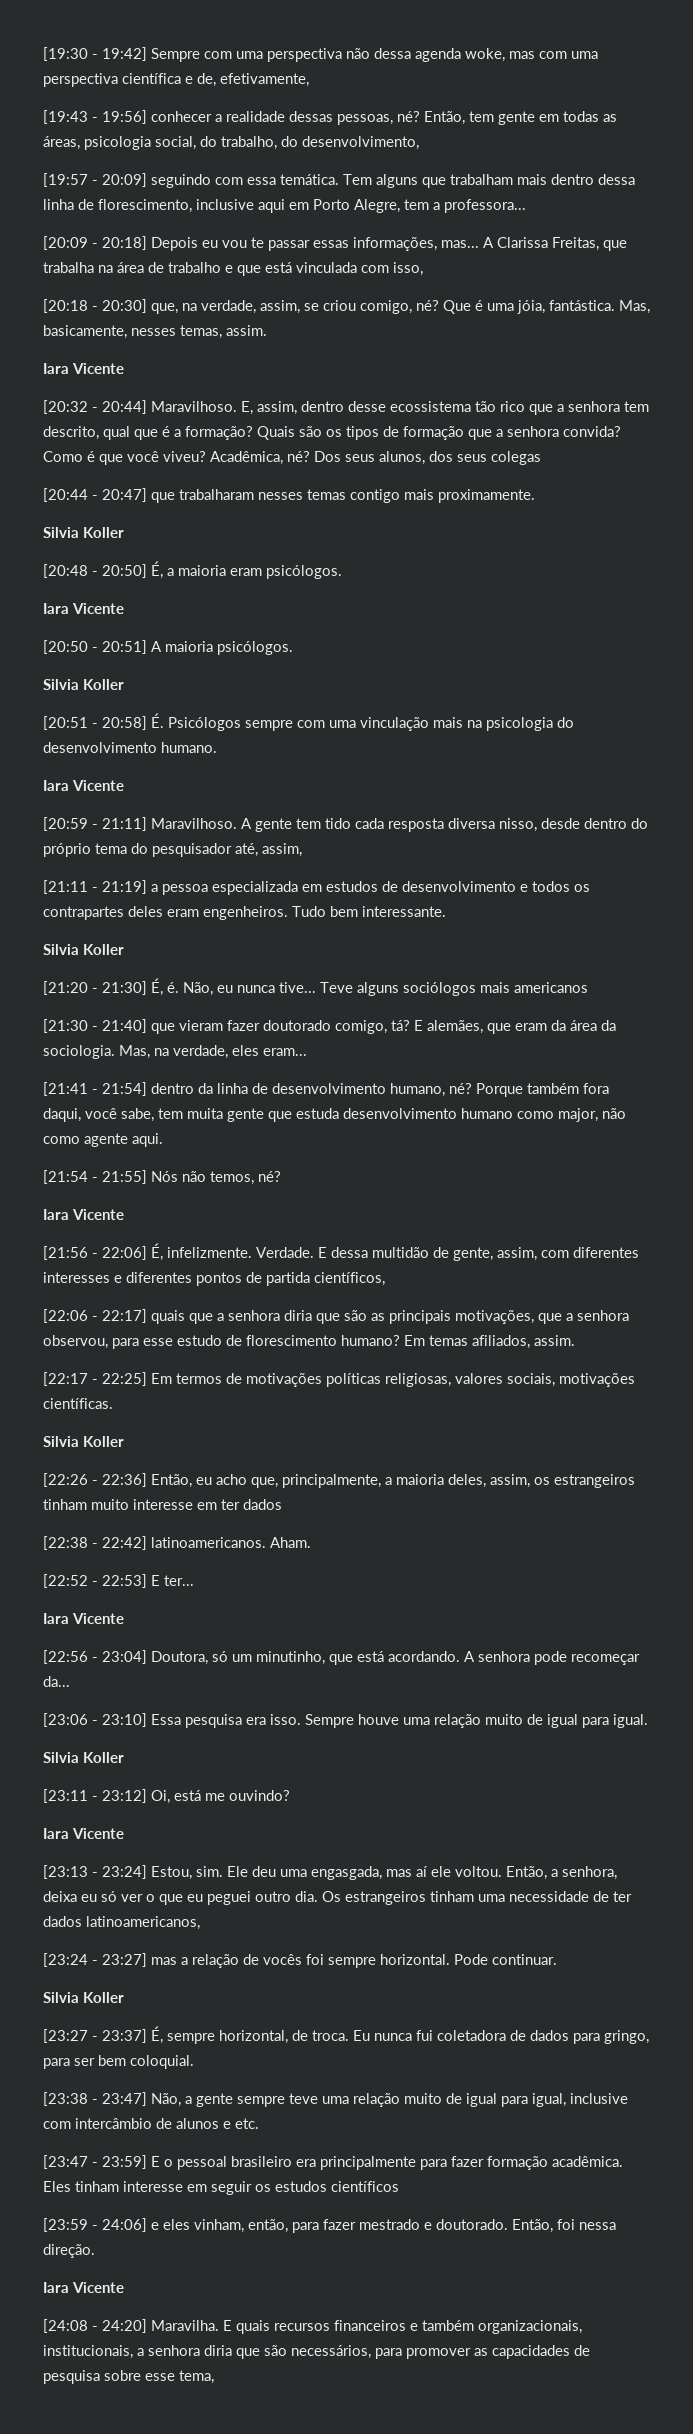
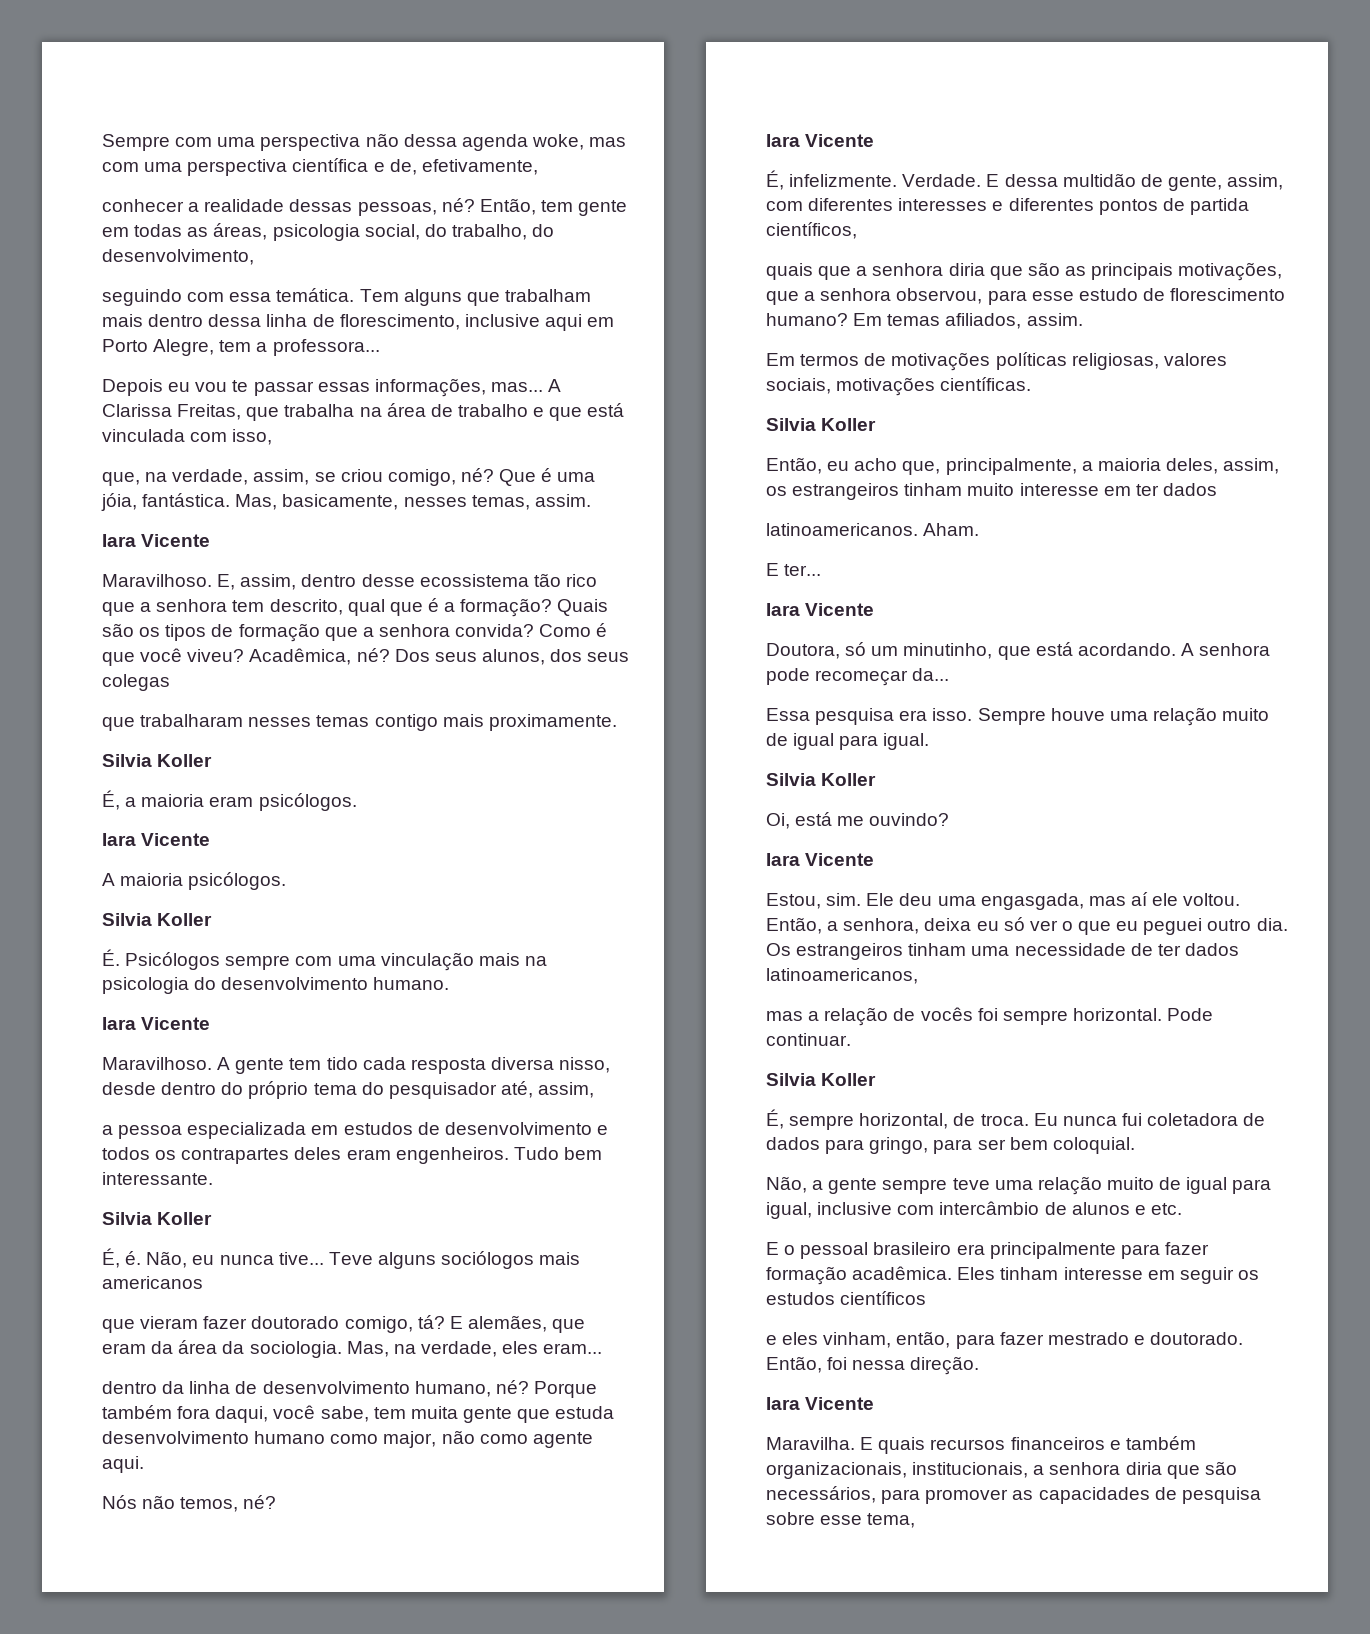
- [19:30 - 19:42] Sempre com uma perspectiva não dessa agenda woke, mas com uma perspectiva científica e de, efetivamente,
+ Sempre com uma perspectiva não dessa agenda woke, mas com uma perspectiva científica e de, efetivamente,
- [19:43 - 19:56] conhecer a realidade dessas pessoas, né?
+ conhecer a realidade dessas pessoas, né?
- [19:57 - 20:09] seguindo com essa temática.
+ seguindo com essa temática.
- [20:09 - 20:18] Depois eu vou te passar essas informações, mas...
+ Depois eu vou te passar essas informações, mas...
- [20:18 - 20:30] que, na verdade, assim, se criou comigo, né?
+ que, na verdade, assim, se criou comigo, né?
  Mas, basicamente, nesses temas, assim.
  Iara Vicente
- [20:32 - 20:44] Maravilhoso.
+ Maravilhoso.
- [20:44 - 20:47] que trabalharam nesses temas contigo mais proximamente.
+ que trabalharam nesses temas contigo mais proximamente.
- [20:48 - 20:50] É, a maioria eram psicólogos.
+ É, a maioria eram psicólogos.
- [20:50 - 20:51] A maioria psicólogos.
+ A maioria psicólogos.
- [20:51 - 20:58] É. Psicólogos sempre com uma vinculação mais na psicologia do desenvolvimento humano.
+ É. Psicólogos sempre com uma vinculação mais na psicologia do desenvolvimento humano.
  Iara Vicente
- [20:59 - 21:11] Maravilhoso.
+ Maravilhoso.
- [21:11 - 21:19] a pessoa especializada em estudos de desenvolvimento e todos os contrapartes deles eram engenheiros.
+ a pessoa especializada em estudos de desenvolvimento e todos os contrapartes deles eram engenheiros.
- [21:20 - 21:30] É, é.
+ É, é.
- [21:30 - 21:40] que vieram fazer doutorado comigo, tá?
+ que vieram fazer doutorado comigo, tá?
- [21:41 - 21:54] dentro da linha de desenvolvimento humano, né?
+ dentro da linha de desenvolvimento humano, né?
- [21:54 - 21:55] Nós não temos, né?
+ Nós não temos, né?
- [21:56 - 22:06] É, infelizmente.
+ É, infelizmente.
- [22:06 - 22:17] quais que a senhora diria que são as principais motivações, que a senhora observou, para esse estudo de florescimento humano?
+ quais que a senhora diria que são as principais motivações, que a senhora observou, para esse estudo de florescimento humano?
- [22:17 - 22:25] Em termos de motivações políticas religiosas, valores sociais, motivações científicas.
+ Em termos de motivações políticas religiosas, valores sociais, motivações científicas.
- [22:26 - 22:36] Então, eu acho que, principalmente, a maioria deles, assim, os estrangeiros tinham muito interesse em ter dados
+ Então, eu acho que, principalmente, a maioria deles, assim, os estrangeiros tinham muito interesse em ter dados
- [22:38 - 22:42] latinoamericanos.
+ latinoamericanos.
- [22:52 - 22:53] E ter...
+ E ter...
- [22:56 - 23:04] Doutora, só um minutinho, que está acordando.
+ Doutora, só um minutinho, que está acordando.
- [23:06 - 23:10] Essa pesquisa era isso.
+ Essa pesquisa era isso.
- [23:11 - 23:12] Oi, está me ouvindo?
+ Oi, está me ouvindo?
- [23:13 - 23:24] Estou, sim.
+ Estou, sim.
- [23:24 - 23:27] mas a relação de vocês foi sempre horizontal.
+ mas a relação de vocês foi sempre horizontal.
- [23:27 - 23:37] É, sempre horizontal, de troca.
+ É, sempre horizontal, de troca.
- [23:38 - 23:47] Não, a gente sempre teve uma relação muito de igual para igual, inclusive com intercâmbio de alunos e etc.
+ Não, a gente sempre teve uma relação muito de igual para igual, inclusive com intercâmbio de alunos e etc.
- [23:47 - 23:59] E o pessoal brasileiro era principalmente para fazer formação acadêmica.
+ E o pessoal brasileiro era principalmente para fazer formação acadêmica.
- [23:59 - 24:06] e eles vinham, então, para fazer mestrado e doutorado.
+ e eles vinham, então, para fazer mestrado e doutorado.
- [24:08 - 24:20] Maravilha.
+ Maravilha.

